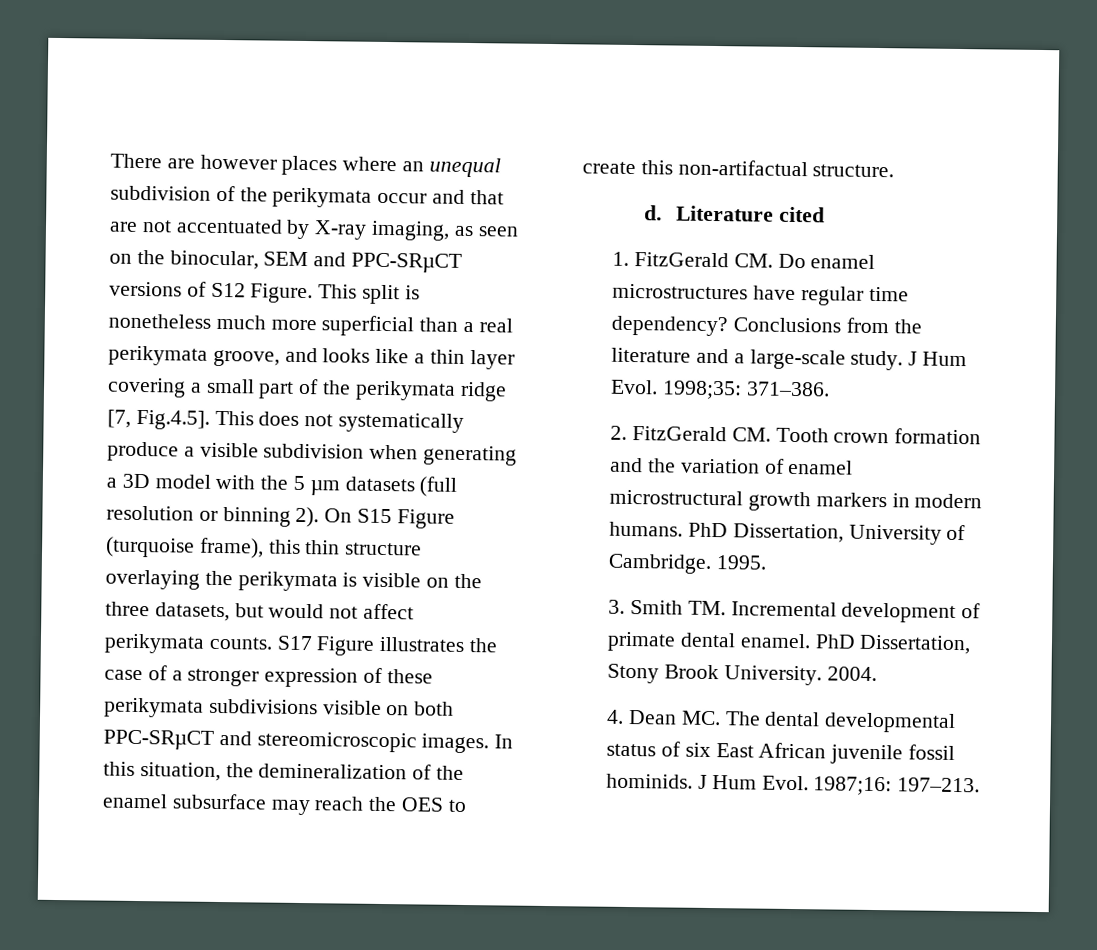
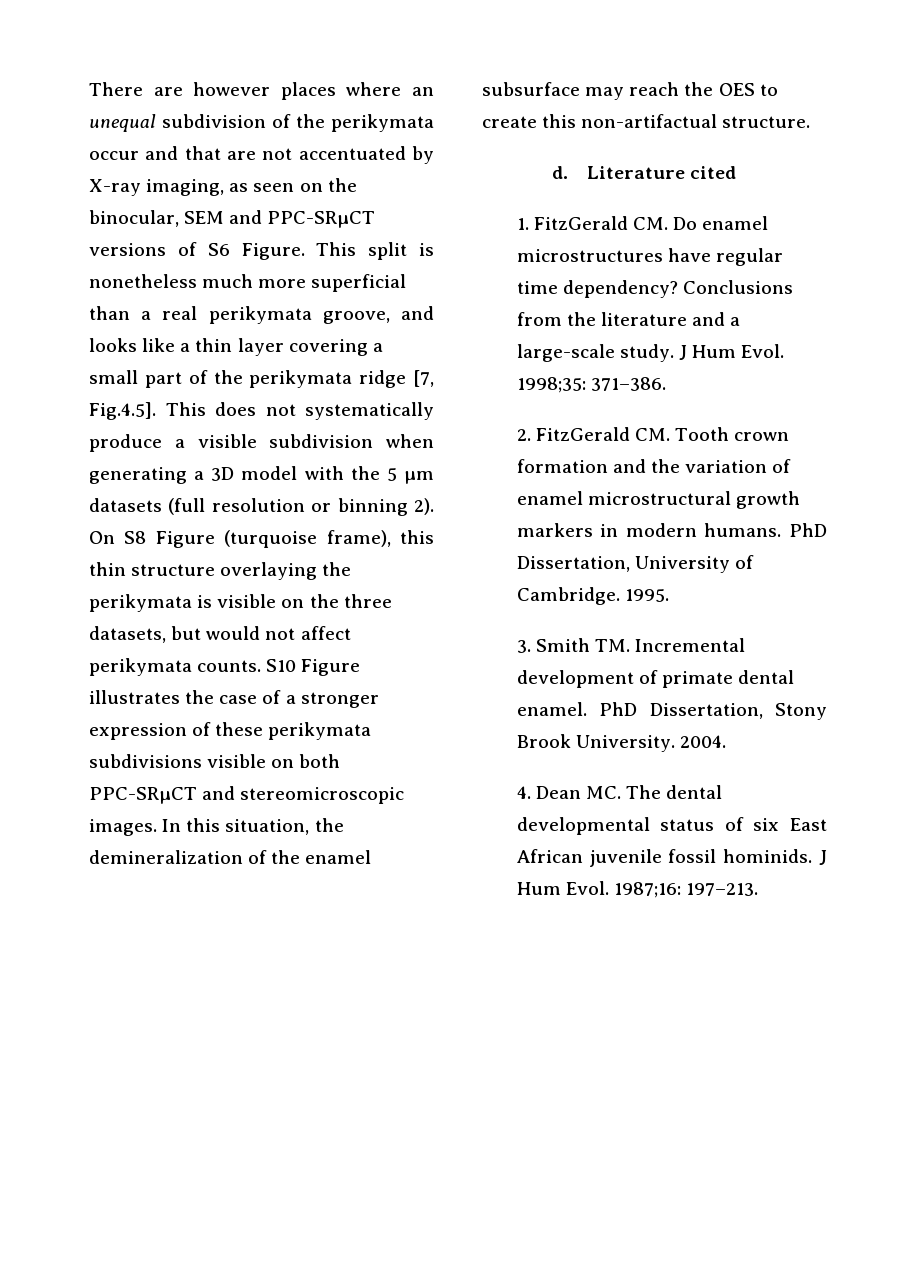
- There are however places where an unequal subdivision of the perikymata occur and that are not accentuated by X-ray imaging, as seen on the binocular, SEM and PPC-SRµCT versions of S12 Figure.
+ There are however places where an unequal subdivision of the perikymata occur and that are not accentuated by X-ray imaging, as seen on the binocular, SEM and PPC-SRµCT versions of S6 Figure.
- On S15 Figure (turquoise frame), this thin structure overlaying the perikymata is visible on the three datasets, but would not affect perikymata counts.
+ On S8 Figure (turquoise frame), this thin structure overlaying the perikymata is visible on the three datasets, but would not affect perikymata counts.
- S17 Figure illustrates the case of a stronger expression of these perikymata subdivisions visible on both PPC-SRµCT and stereomicroscopic images.
+ S10 Figure illustrates the case of a stronger expression of these perikymata subdivisions visible on both PPC-SRµCT and stereomicroscopic images.

